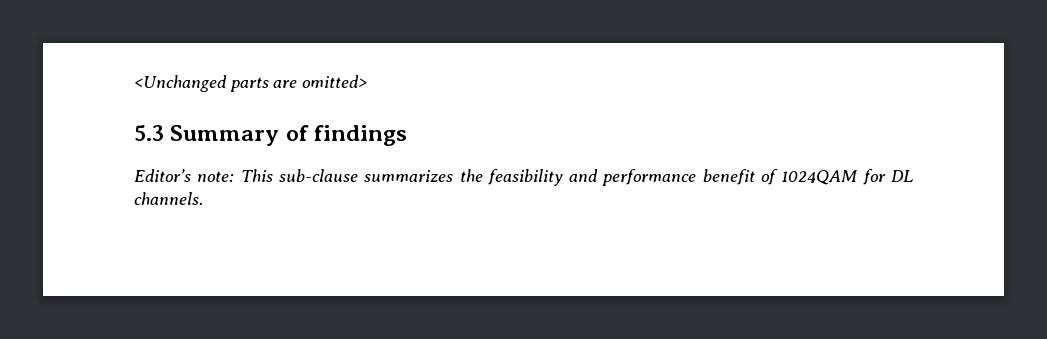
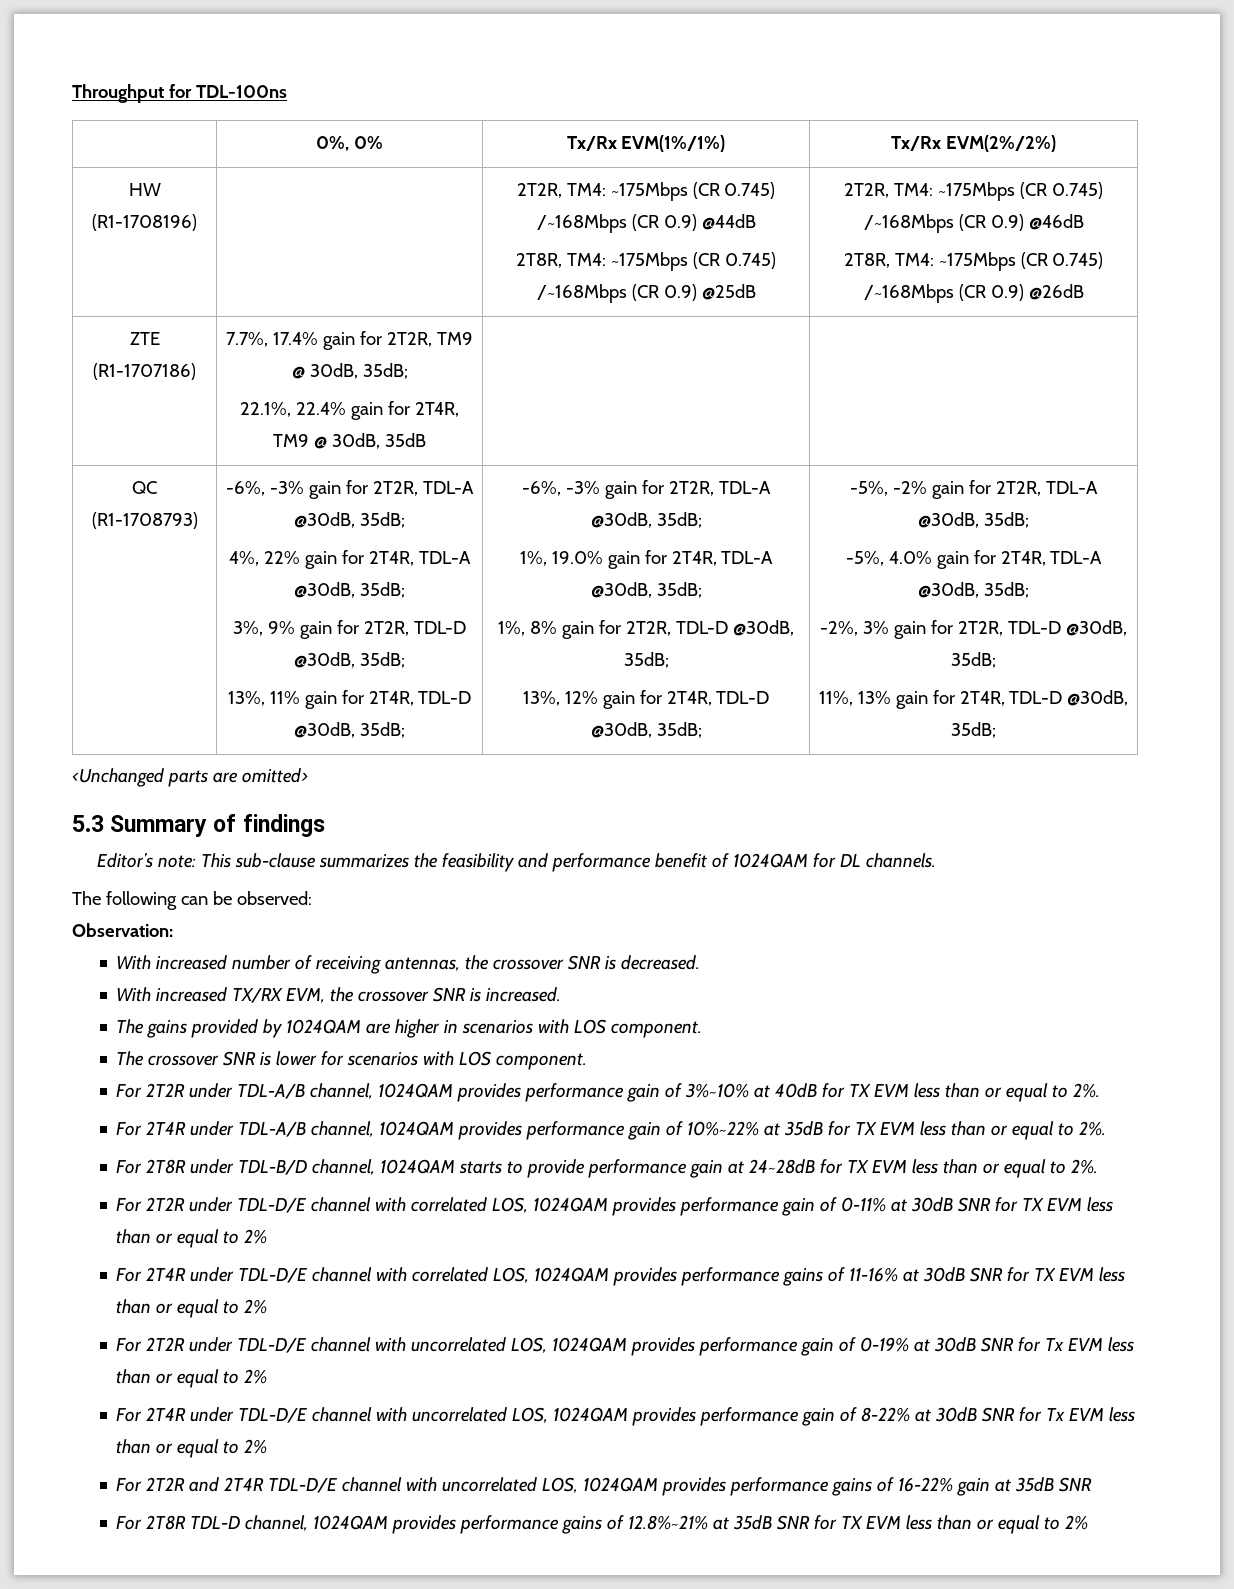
+ Throughput for TDL-100ns
+ | 0%, 0% | Tx/Rx EVM(1%/1%) | Tx/Rx EVM(2%/2%)
+ HW (R1-1708196) | | 2T2R, TM4: ~175Mbps (CR 0.745) /~168Mbps (CR 0.9) @44dB
+ 2T8R, TM4: ~175Mbps (CR 0.745) /~168Mbps (CR 0.9) @25dB | 2T2R, TM4: ~175Mbps (CR 0.745) /~168Mbps (CR 0.9) @46dB
+ 2T8R, TM4: ~175Mbps (CR 0.745) /~168Mbps (CR 0.9) @26dB
+ ZTE (R1-1707186) | 7.7%, 17.4% gain for 2T2R, TM9 @ 30dB, 35dB;
+ 22.1%, 22.4% gain for 2T4R, TM9 @ 30dB, 35dB | |
+ QC (R1-1708793) | -6%, -3% gain for 2T2R, TDL-A @30dB, 35dB;
+ 4%, 22% gain for 2T4R, TDL-A @30dB, 35dB;
+ 3%, 9% gain for 2T2R, TDL-D @30dB, 35dB;
+ 13%, 11% gain for 2T4R, TDL-D @30dB, 35dB; | -6%, -3% gain for 2T2R, TDL-A @30dB, 35dB;
+ 1%, 19.0% gain for 2T4R, TDL-A @30dB, 35dB;
+ 1%, 8% gain for 2T2R, TDL-D @30dB, 35dB;
+ 13%, 12% gain for 2T4R, TDL-D @30dB, 35dB; | -5%, -2% gain for 2T2R, TDL-A @30dB, 35dB;
+ -5%, 4.0% gain for 2T4R, TDL-A @30dB, 35dB;
+ -2%, 3% gain for 2T2R, TDL-D @30dB, 35dB;
+ 11%, 13% gain for 2T4R, TDL-D @30dB, 35dB;
+ The following can be observed:
+ Observation:
+ With increased number of receiving antennas, the crossover SNR is decreased.
+ With increased TX/RX EVM, the crossover SNR is increased.
+ The gains provided by 1024QAM are higher in scenarios with LOS component.
+ The crossover SNR is lower for scenarios with LOS component.
+ For 2T2R under TDL-A/B channel, 1024QAM provides performance gain of 3%~10% at 40dB for TX EVM less than or equal to 2%.
+ For 2T4R under TDL-A/B channel, 1024QAM provides performance gain of 10%~22% at 35dB for TX EVM less than or equal to 2%.
+ For 2T8R under TDL-B/D channel, 1024QAM starts to provide performance gain at 24~28dB for TX EVM less than or equal to 2%.
+ For 2T2R under TDL-D/E channel with correlated LOS, 1024QAM provides performance gain of 0-11% at 30dB SNR for TX EVM less than or equal to 2%
+ For 2T4R under TDL-D/E channel with correlated LOS, 1024QAM provides performance gains of 11-16% at 30dB SNR for TX EVM less than or equal to 2%
+ For 2T2R under TDL-D/E channel with uncorrelated LOS, 1024QAM provides performance gain of 0-19% at 30dB SNR for Tx EVM less than or equal to 2%
+ For 2T4R under TDL-D/E channel with uncorrelated LOS, 1024QAM provides performance gain of 8-22% at 30dB SNR for Tx EVM less than or equal to 2%
+ For 2T2R and 2T4R TDL-D/E channel with uncorrelated LOS, 1024QAM provides performance gains of 16-22% gain at 35dB SNR
+ For 2T8R TDL-D channel, 1024QAM provides performance gains of 12.8%~21% at 35dB SNR for TX EVM less than or equal to 2%

